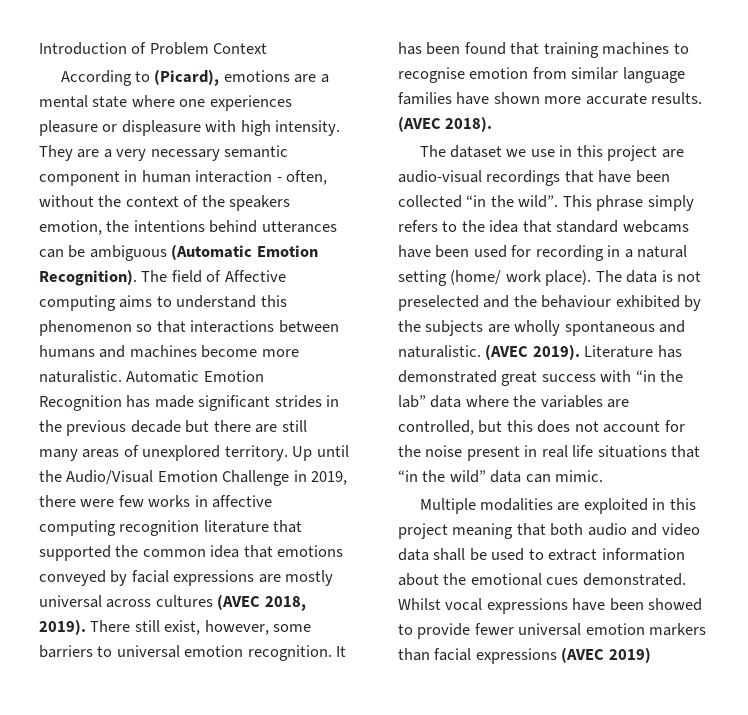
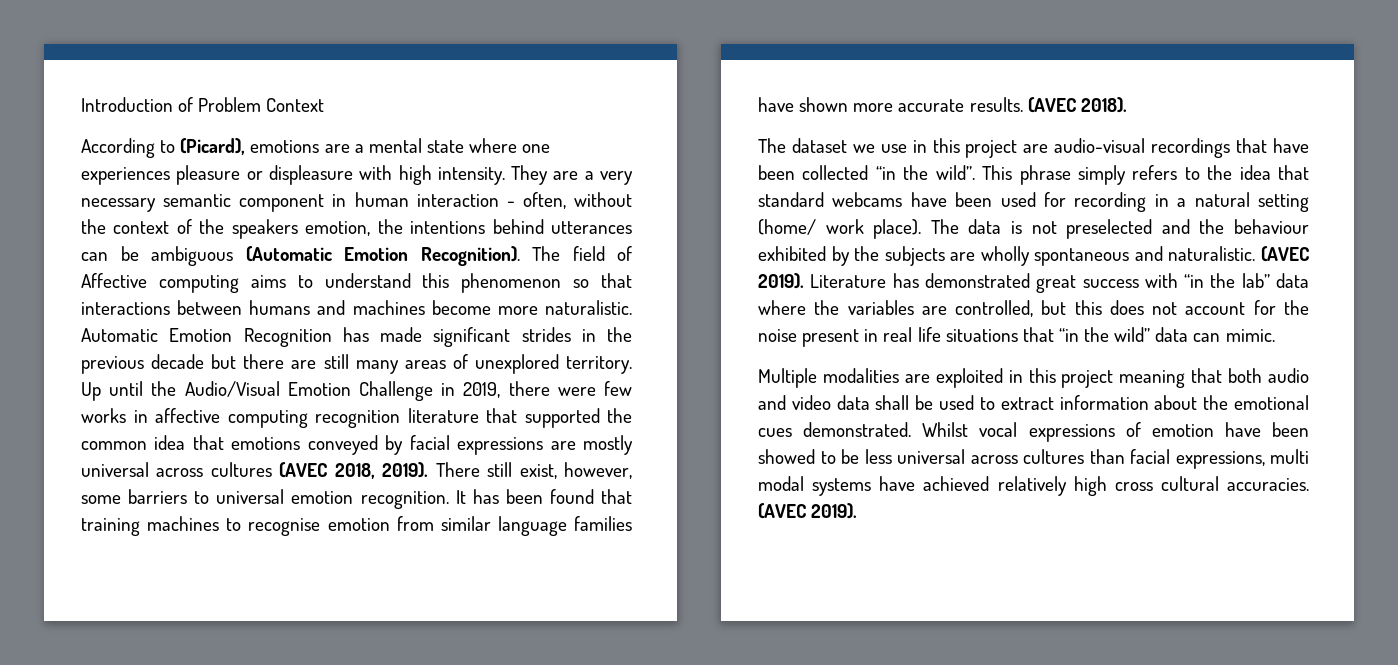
- Whilst vocal expressions have been showed to provide fewer universal emotion markers than facial expressions (AVEC 2019)
+ Whilst vocal expressions of emotion have been showed to be less universal across cultures than facial expressions, multi modal systems have achieved relatively high cross cultural accuracies. (AVEC 2019).

